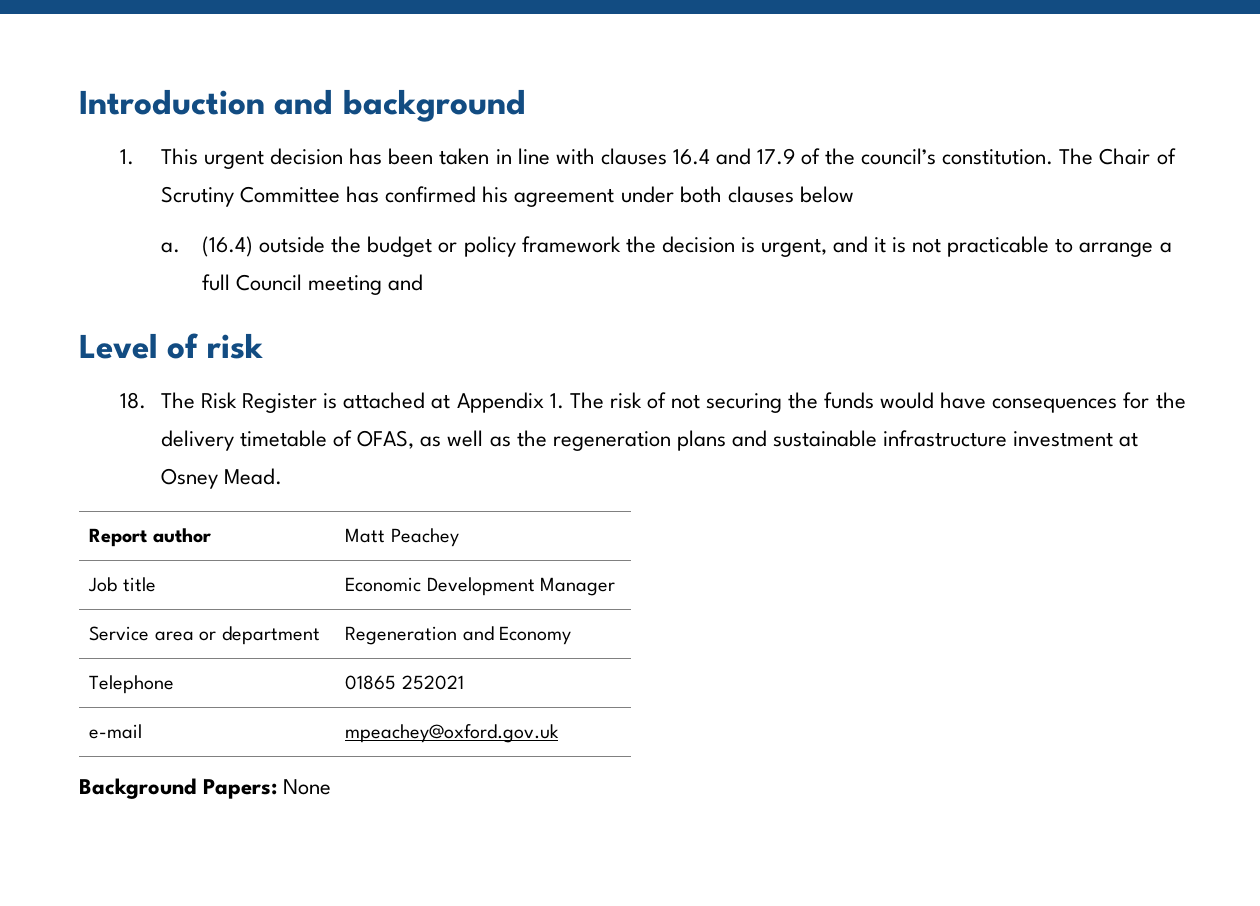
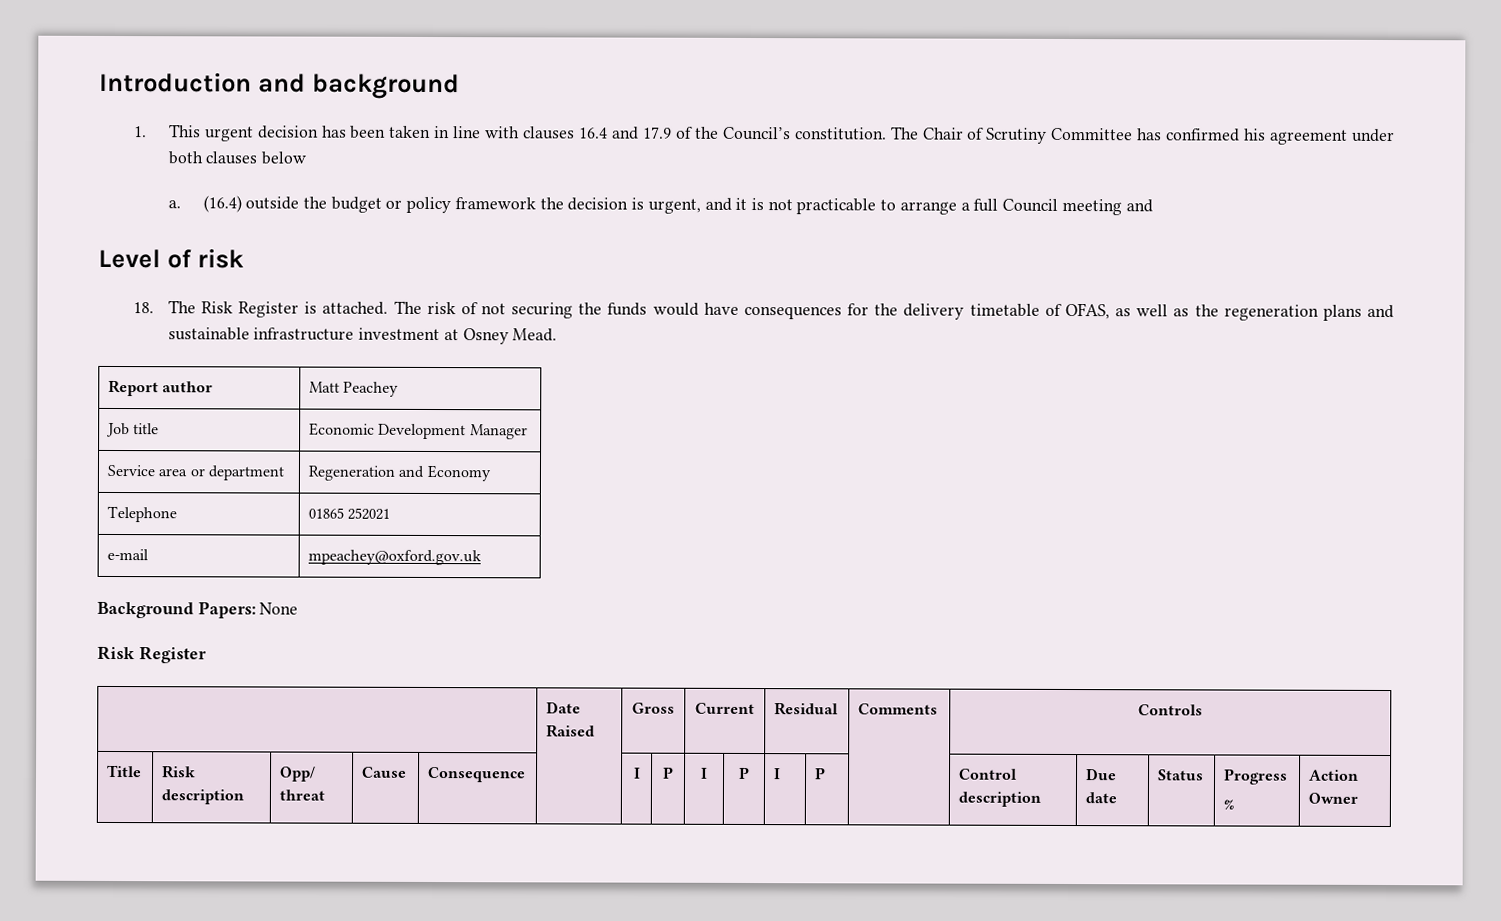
- 1. This urgent decision has been taken in line with clauses 16.4 and 17.9 of the council’s constitution.
+ 1. This urgent decision has been taken in line with clauses 16.4 and 17.9 of the Council’s constitution.
- 18. The Risk Register is attached at Appendix 1. The risk of not securing the funds would have consequences for the delivery timetable of OFAS, as well as the regeneration plans and sustainable infrastructure investment at Osney Mead.
+ 18. The Risk Register is attached. The risk of not securing the funds would have consequences for the delivery timetable of OFAS, as well as the regeneration plans and sustainable infrastructure investment at Osney Mead.
  Background Papers: None
+ Risk Register
+ | Date Raised | Gross | Current | Residual | Comments | Controls
+ Title | Risk description | Opp/ threat | Cause | Consequence | | I | P | I | P | I | P | | Control description | Due date | Status | Progress
+ % | Action Owner

